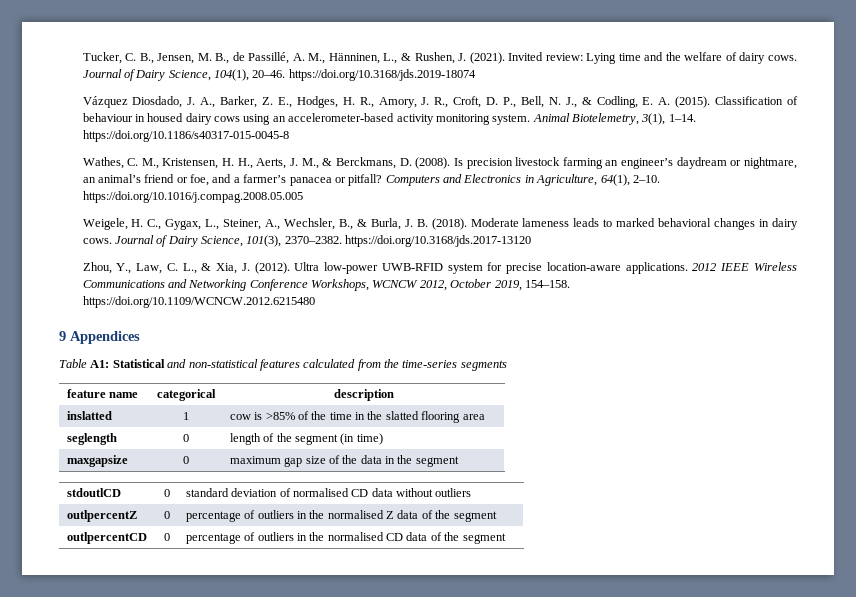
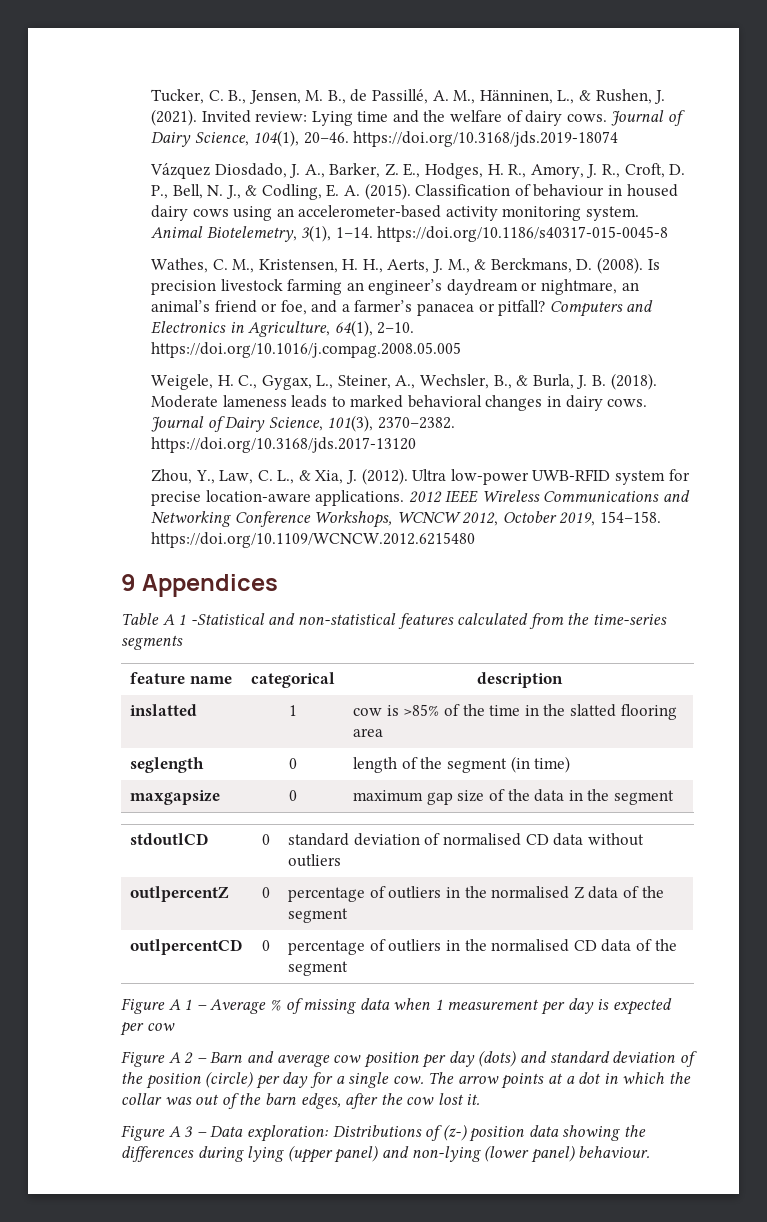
- Table A1: Statistical and non-statistical features calculated from the time-series segments
+ Table A 1 -Statistical and non-statistical features calculated from the time-series segments
+ Figure A 1 – Average % of missing data when 1 measurement per day is expected per cow
+ Figure A 2 – Barn and average cow position per day (dots) and standard deviation of the position (circle) per day for a single cow. The arrow points at a dot in which the collar was out of the barn edges, after the cow lost it.
+ Figure A 3 – Data exploration: Distributions of (z-) position data showing the differences during lying (upper panel) and non-lying (lower panel) behaviour.

